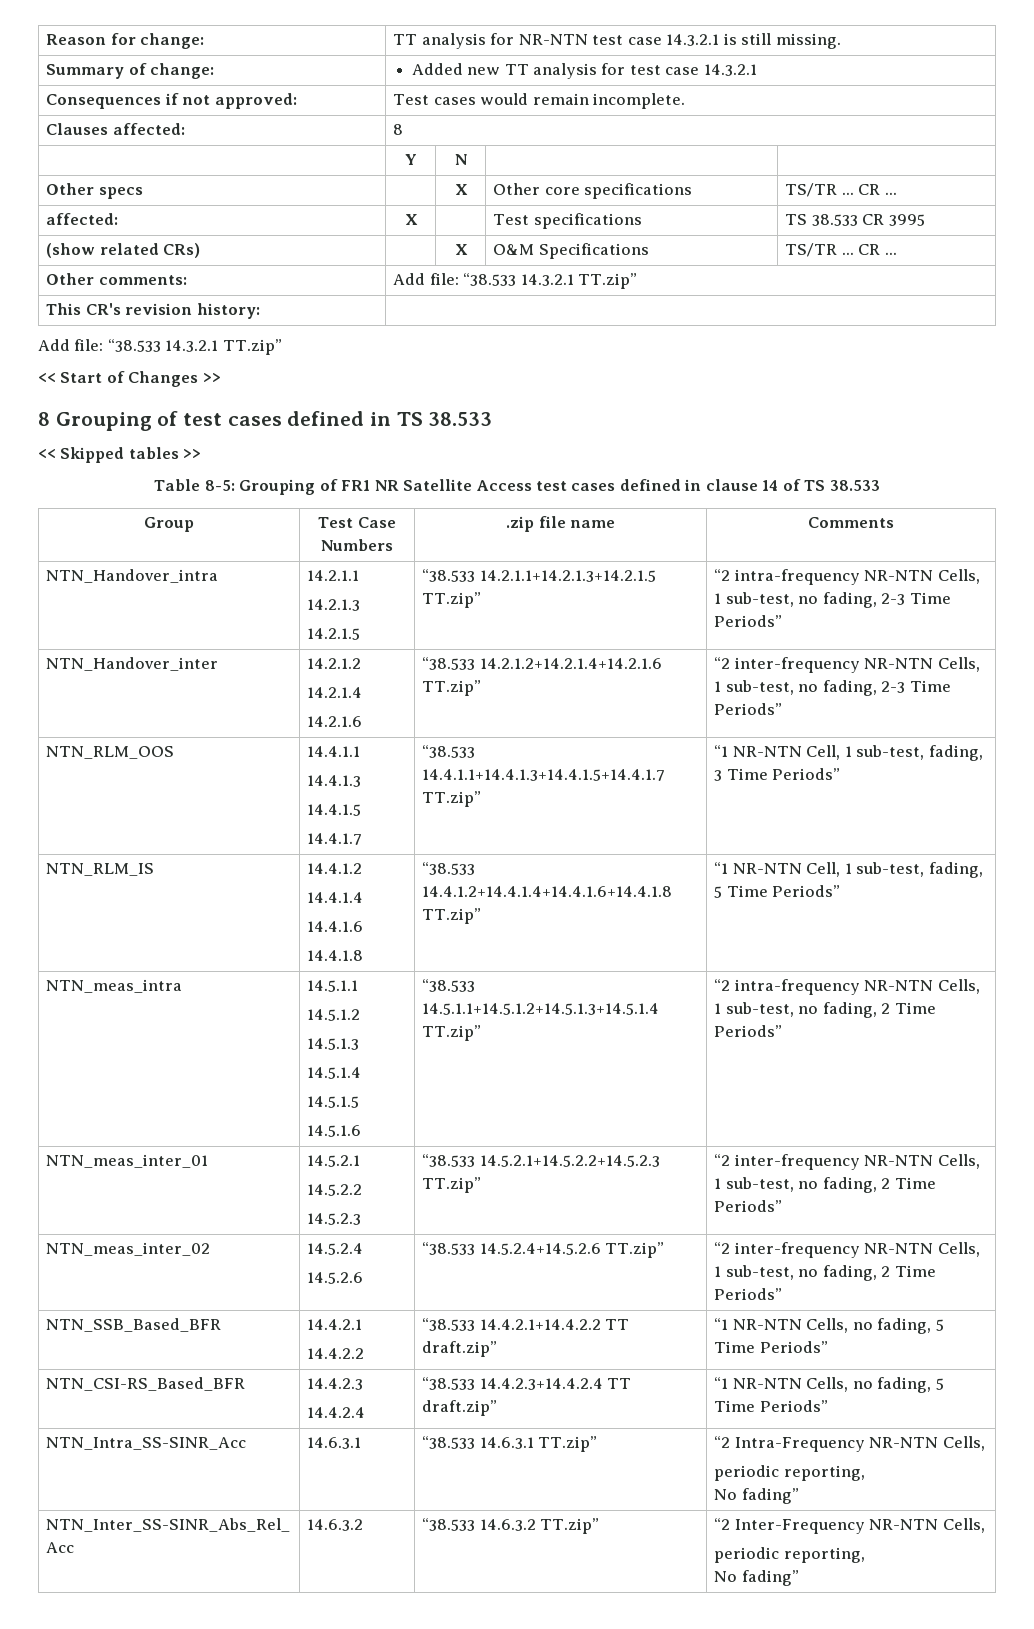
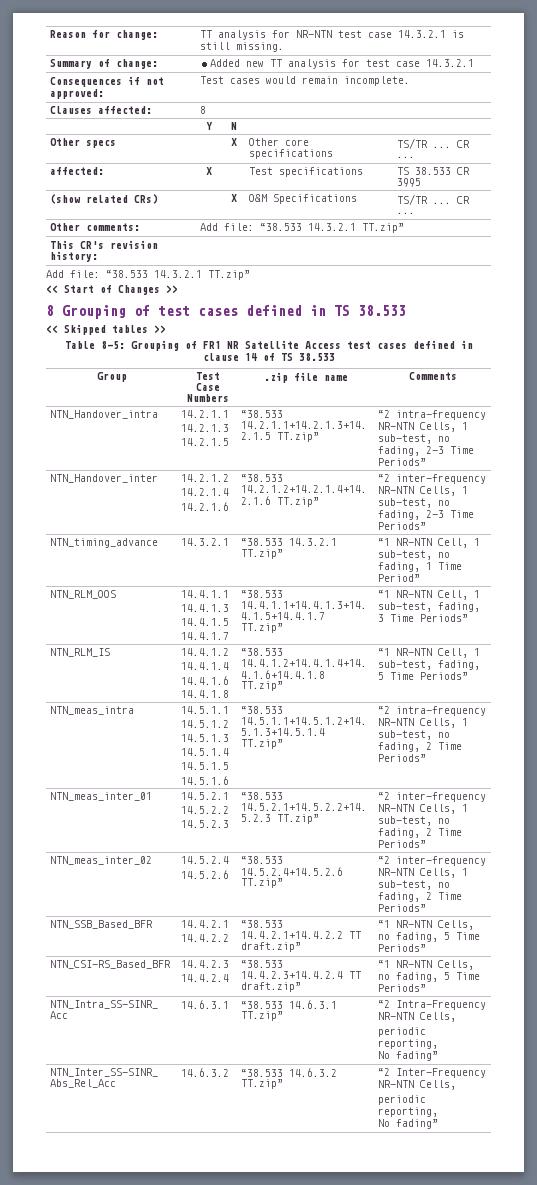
+ NTN_timing_advance | 14.3.2.1 | “38.533 14.3.2.1 TT.zip” | “1 NR-NTN Cell, 1 sub-test, no fading, 1 Time Period”

